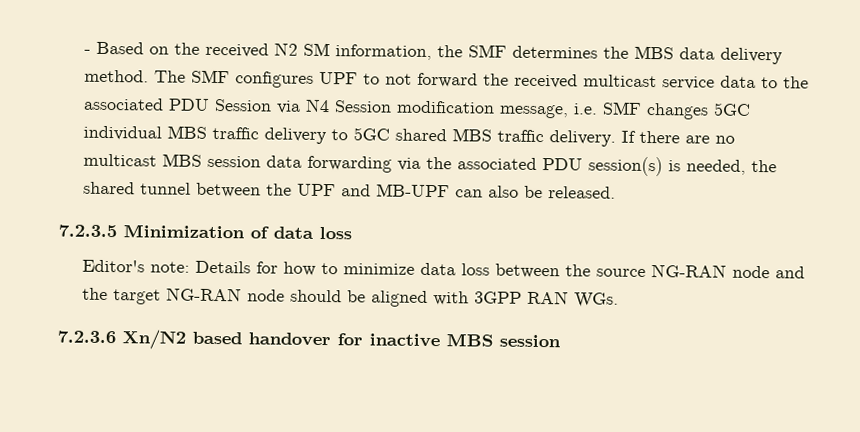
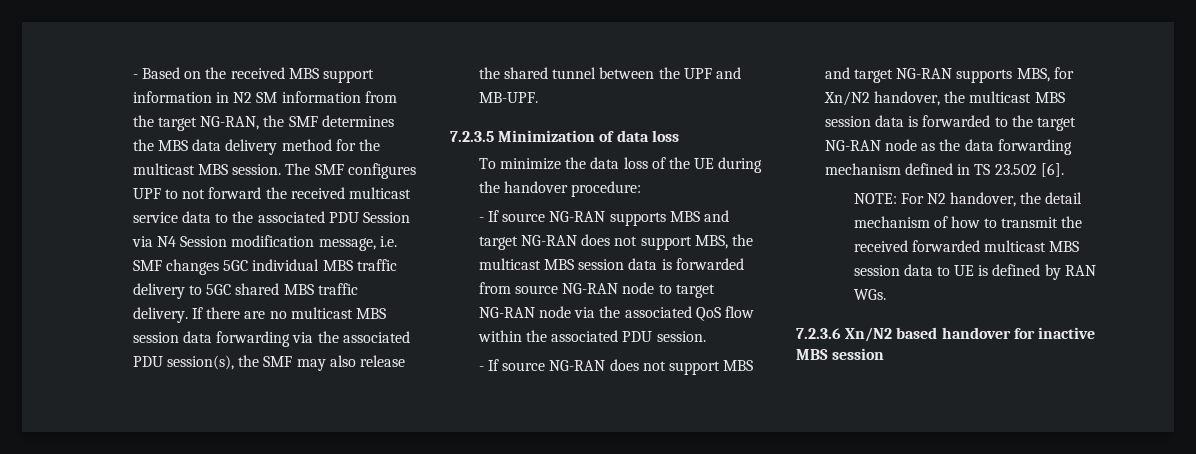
- - Based on the received N2 SM information, the SMF determines the MBS data delivery method.
+ - Based on the received MBS support information in N2 SM information from the target NG-RAN, the SMF determines the MBS data delivery method for the multicast MBS session.
- If there are no multicast MBS session data forwarding via the associated PDU session(s) is needed, the shared tunnel between the UPF and MB-UPF can also be released.
+ If there are no multicast MBS session data forwarding via the associated PDU session(s), the SMF may also release the shared tunnel between the UPF and MB-UPF.
- Editor's note: Details for how to minimize data loss between the source NG-RAN node and the target NG-RAN node should be aligned with 3GPP RAN WGs.
+ To minimize the data loss of the UE during the handover procedure:
+ - If source NG-RAN supports MBS and target NG-RAN does not support MBS, the multicast MBS session data is forwarded from source NG-RAN node to target NG-RAN node via the associated QoS flow within the associated PDU session.
+ - If source NG-RAN does not support MBS and target NG-RAN supports MBS, for Xn/N2 handover, the multicast MBS session data is forwarded to the target NG-RAN node as the data forwarding mechanism defined in TS 23.502 [6].
+ NOTE: For N2 handover, the detail mechanism of how to transmit the received forwarded multicast MBS session data to UE is defined by RAN WGs.

